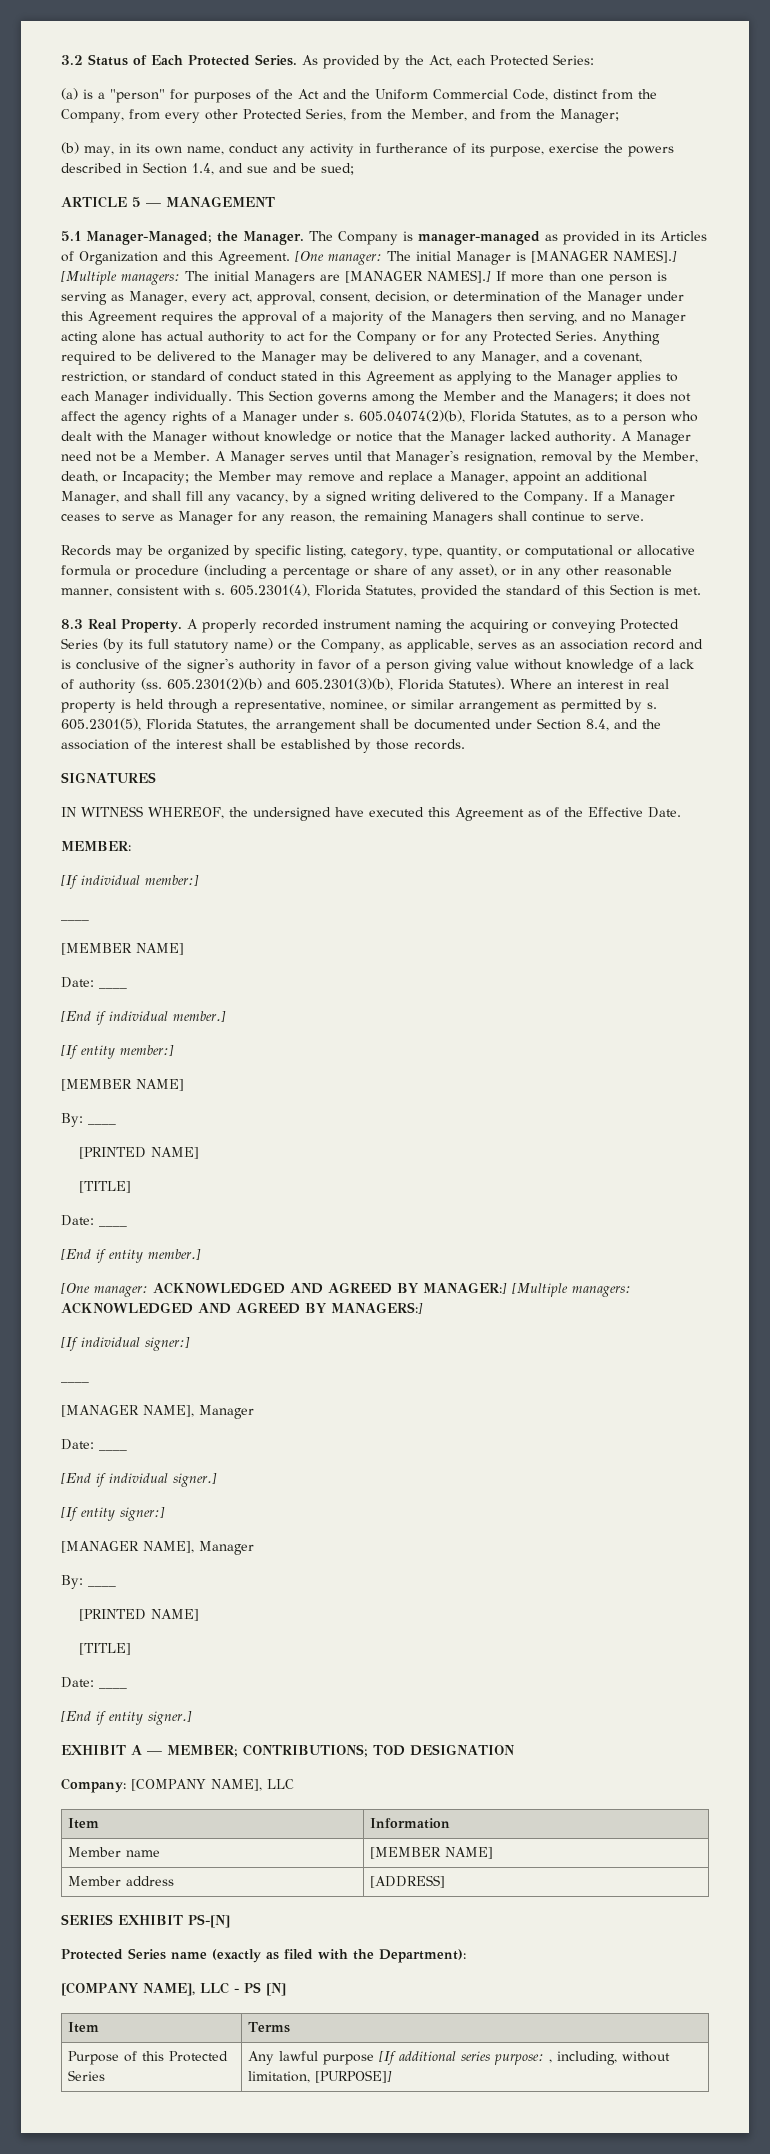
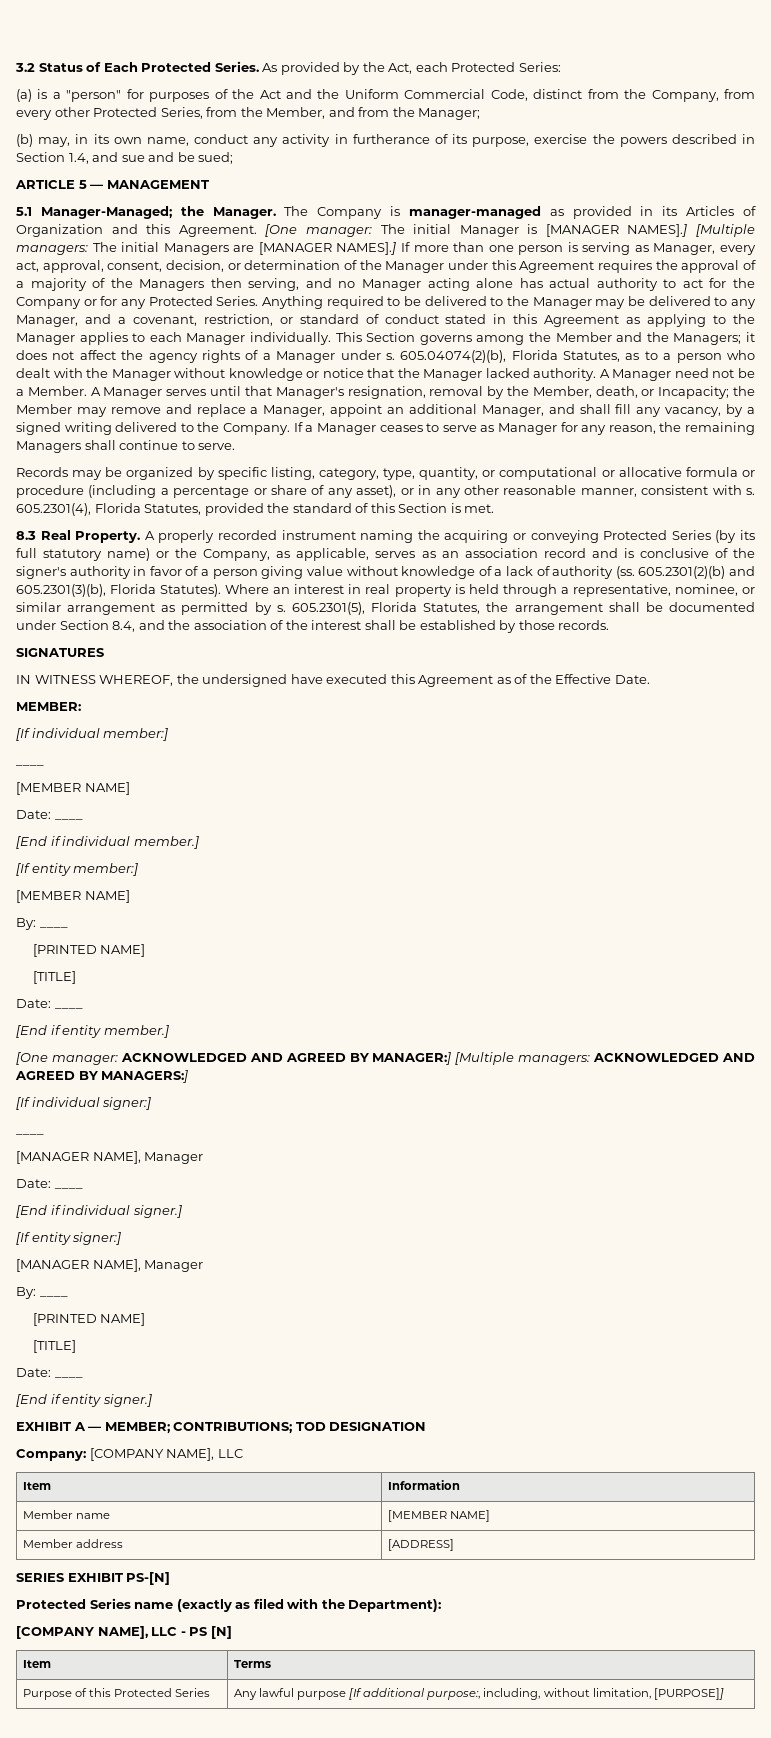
- Purpose of this Protected Series | Any lawful purpose [If additional series purpose: , including, without limitation, [PURPOSE]]
+ Purpose of this Protected Series | Any lawful purpose [If additional purpose:, including, without limitation, [PURPOSE]]

